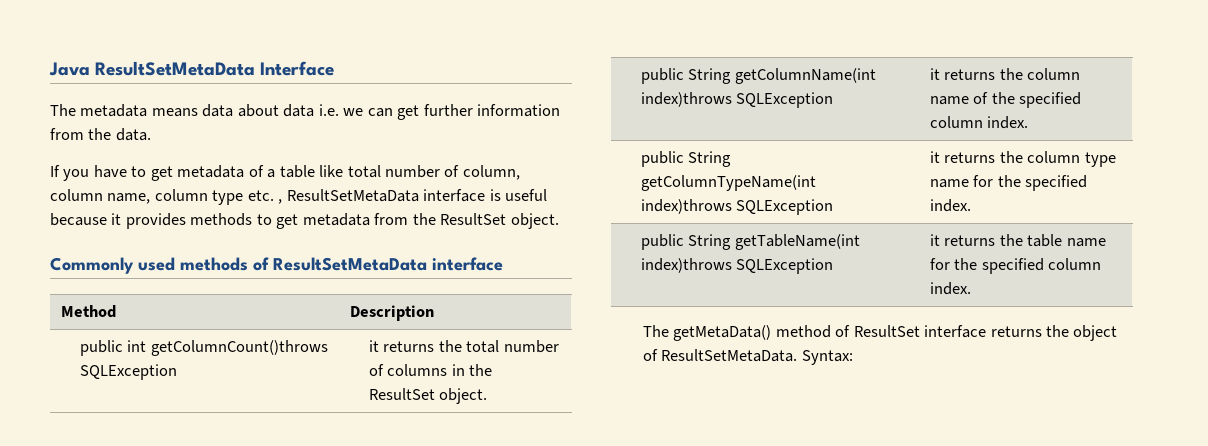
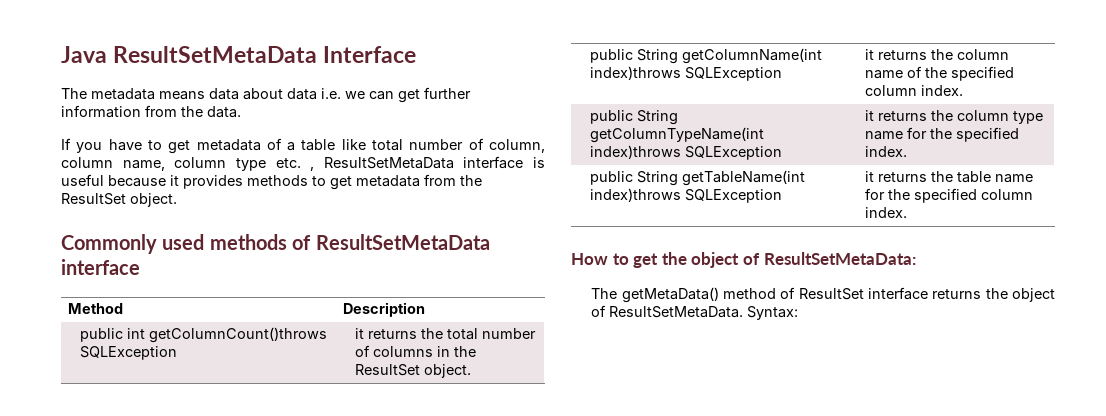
+ How to get the object of ResultSetMetaData:

